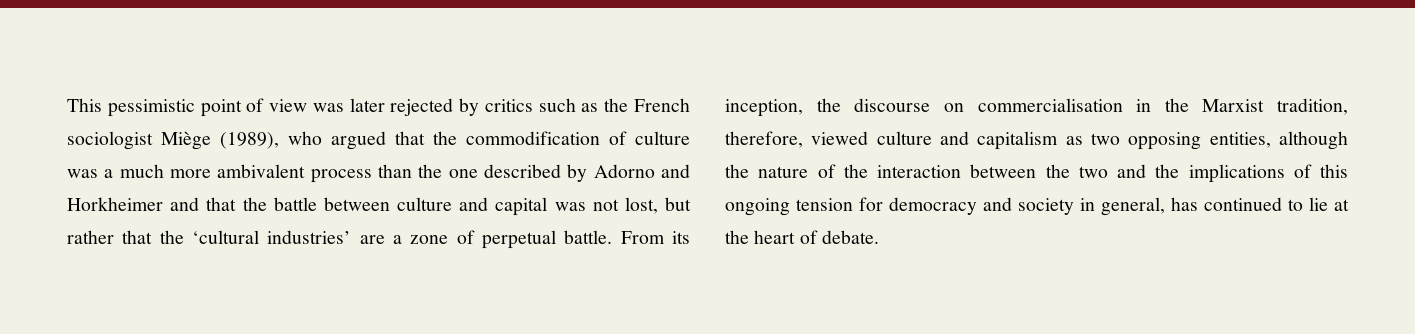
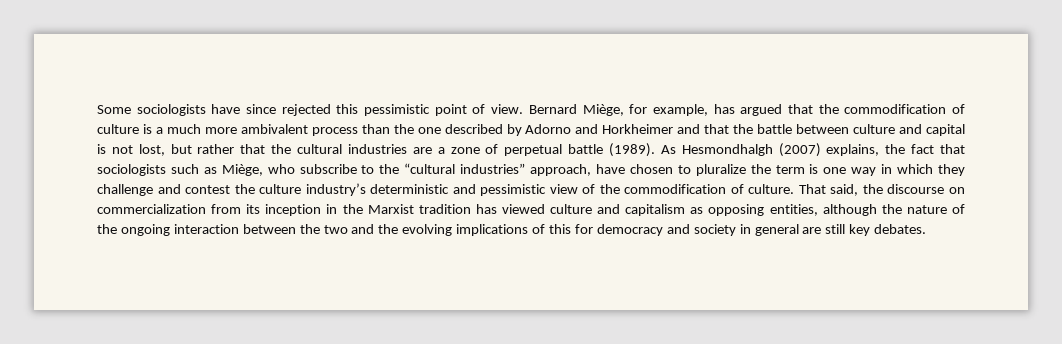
- This pessimistic point of view was later rejected by critics such as the French sociologist Miège (1989), who argued that the commodification of culture was a much more ambivalent process than the one described by Adorno and Horkheimer and that the battle between culture and capital was not lost, but rather that the ‘cultural industries’ are a zone of perpetual battle. From its inception, the discourse on commercialisation in the Marxist tradition, therefore, viewed culture and capitalism as two opposing entities, although the nature of the interaction between the two and the implications of this ongoing tension for democracy and society in general, has continued to lie at the heart of debate.
+ Some sociologists have since rejected this pessimistic point of view. Bernard Miège, for example, has argued that the commodification of culture is a much more ambivalent process than the one described by Adorno and Horkheimer and that the battle between culture and capital is not lost, but rather that the cultural industries are a zone of perpetual battle (1989). As Hesmondhalgh (2007) explains, the fact that sociologists such as Miège, who subscribe to the “cultural industries” approach, have chosen to pluralize the term is one way in which they challenge and contest the culture industry’s deterministic and pessimistic view of the commodification of culture. That said, the discourse on commercialization from its inception in the Marxist tradition has viewed culture and capitalism as opposing entities, although the nature of the ongoing interaction between the two and the evolving implications of this for democracy and society in general are still key debates.

